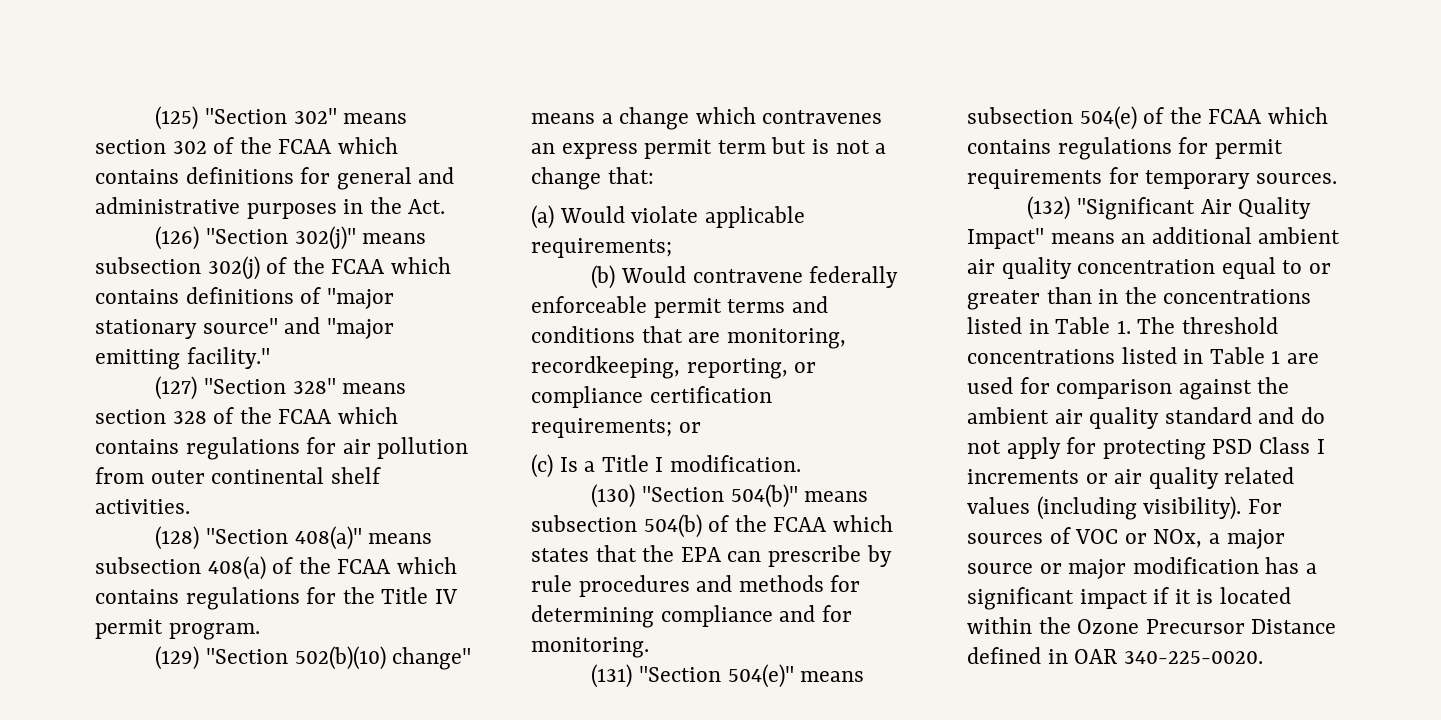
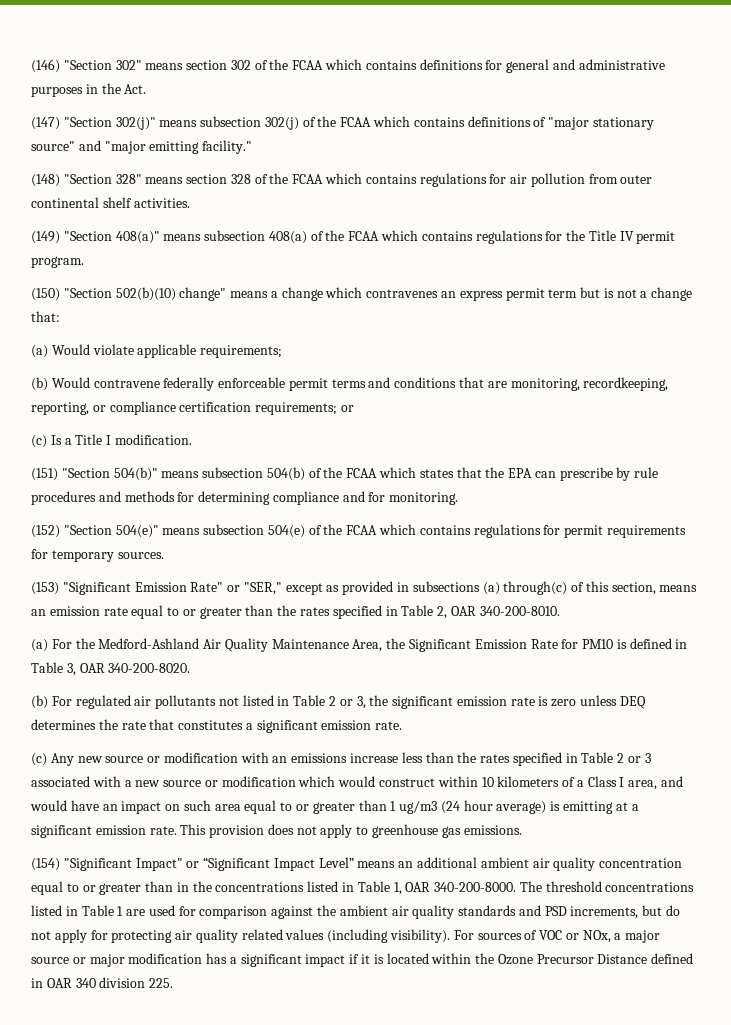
- (125) "Section 302" means section 302 of the FCAA which contains definitions for general and administrative purposes in the Act.
+ (146) "Section 302" means section 302 of the FCAA which contains definitions for general and administrative purposes in the Act.
- (126) "Section 302(j)" means subsection 302(j) of the FCAA which contains definitions of "major stationary source" and "major emitting facility."
+ (147) "Section 302(j)" means subsection 302(j) of the FCAA which contains definitions of "major stationary source" and "major emitting facility."
- (127) "Section 328" means section 328 of the FCAA which contains regulations for air pollution from outer continental shelf activities.
+ (148) "Section 328" means section 328 of the FCAA which contains regulations for air pollution from outer continental shelf activities.
- (128) "Section 408(a)" means subsection 408(a) of the FCAA which contains regulations for the Title IV permit program.
+ (149) "Section 408(a)" means subsection 408(a) of the FCAA which contains regulations for the Title IV permit program.
- (129) "Section 502(b)(10) change" means a change which contravenes an express permit term but is not a change that:
+ (150) "Section 502(b)(10) change" means a change which contravenes an express permit term but is not a change that:
- (130) "Section 504(b)" means subsection 504(b) of the FCAA which states that the EPA can prescribe by rule procedures and methods for determining compliance and for monitoring.
+ (151) "Section 504(b)" means subsection 504(b) of the FCAA which states that the EPA can prescribe by rule procedures and methods for determining compliance and for monitoring.
- (131) "Section 504(e)" means subsection 504(e) of the FCAA which contains regulations for permit requirements for temporary sources.
+ (152) "Section 504(e)" means subsection 504(e) of the FCAA which contains regulations for permit requirements for temporary sources.
- (132) "Significant Air Quality Impact" means an additional ambient air quality concentration equal to or greater than in the concentrations listed in Table 1. The threshold concentrations listed in Table 1 are used for comparison against the ambient air quality standard and do not apply for protecting PSD Class I increments or air quality related values (including visibility).
+ (153) "Significant Emission Rate" or "SER," except as provided in subsections (a) through(c) of this section, means an emission rate equal to or greater than the rates specified in Table 2, OAR 340-200-8010.
+ (a) For the Medford-Ashland Air Quality Maintenance Area, the Significant Emission Rate for PM10 is defined in Table 3, OAR 340-200-8020.
+ (b) For regulated air pollutants not listed in Table 2 or 3, the significant emission rate is zero unless DEQ determines the rate that constitutes a significant emission rate.
+ (c) Any new source or modification with an emissions increase less than the rates specified in Table 2 or 3 associated with a new source or modification which would construct within 10 kilometers of a Class I area, and would have an impact on such area equal to or greater than 1 ug/m3 (24 hour average) is emitting at a significant emission rate. This provision does not apply to greenhouse gas emissions.
+ (154) "Significant Impact" or “Significant Impact Level” means an additional ambient air quality concentration equal to or greater than in the concentrations listed in Table 1, OAR 340-200-8000. The threshold concentrations listed in Table 1 are used for comparison against the ambient air quality standards and PSD increments, but do not apply for protecting air quality related values (including visibility).
- For sources of VOC or NOx, a major source or major modification has a significant impact if it is located within the Ozone Precursor Distance defined in OAR 340-225-0020.
+ For sources of VOC or NOx, a major source or major modification has a significant impact if it is located within the Ozone Precursor Distance defined in OAR 340 division 225.

